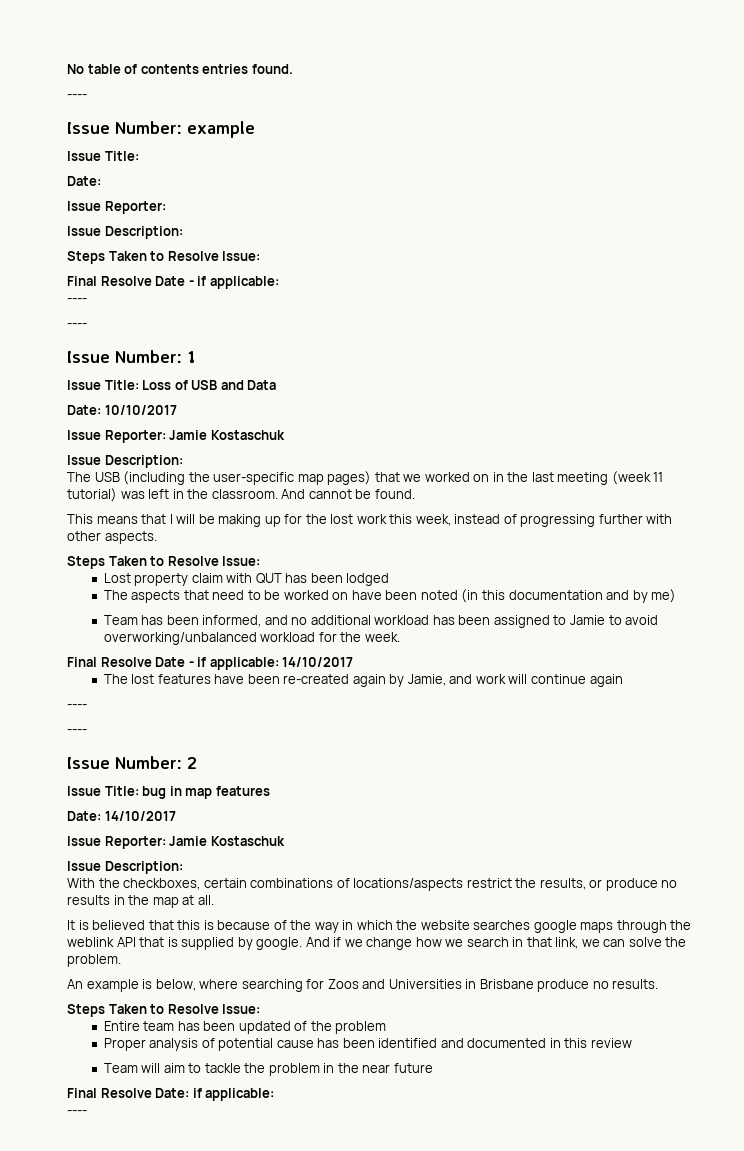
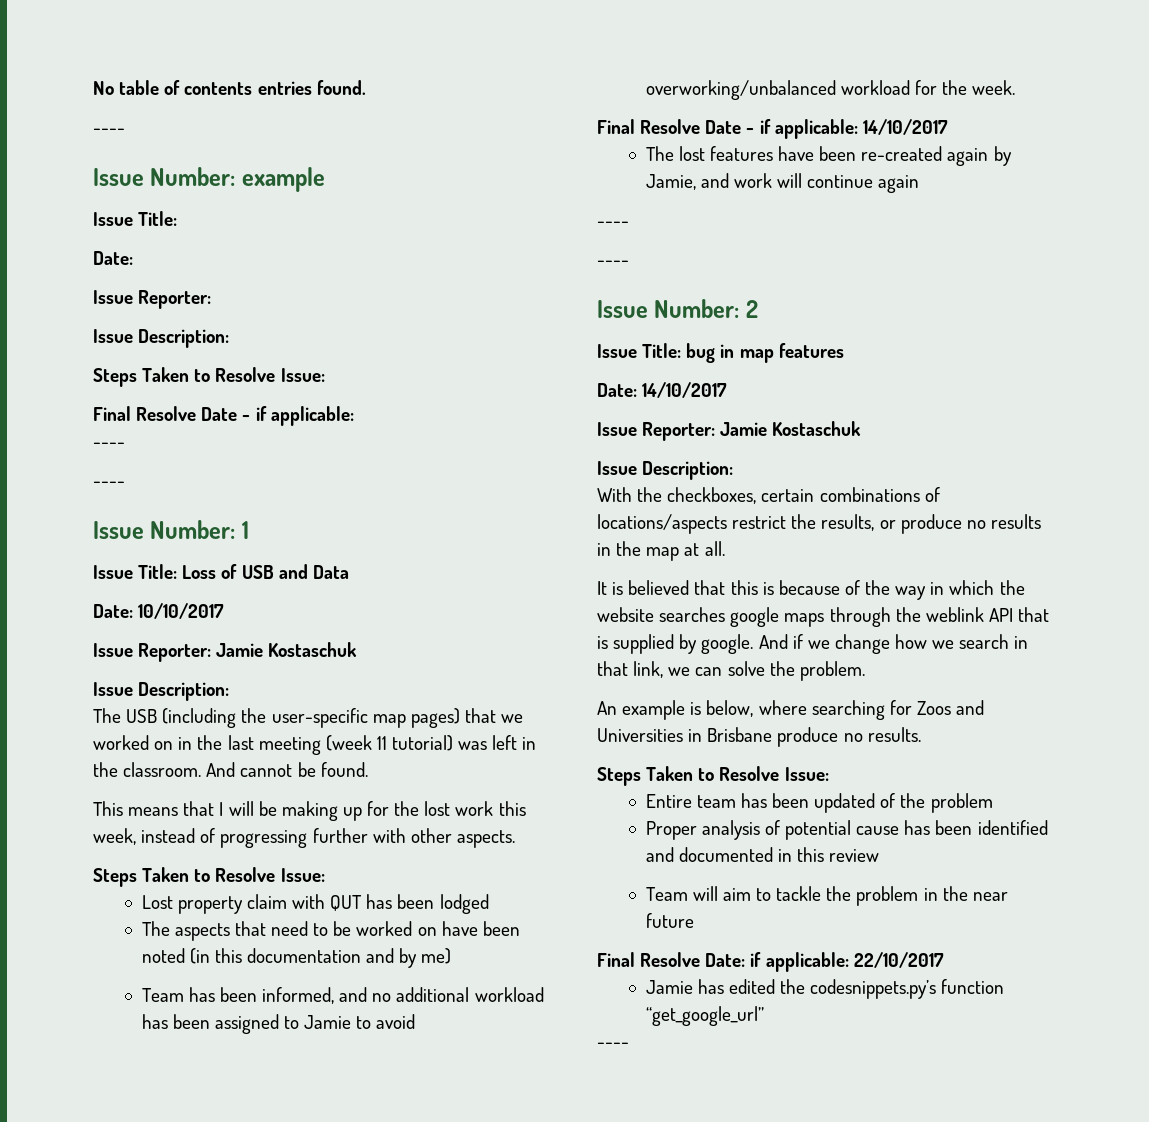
- Final Resolve Date: if applicable:
+ Final Resolve Date: if applicable: 22/10/2017
+ Jamie has edited the codesnippets.py’s function “get_google_url”

